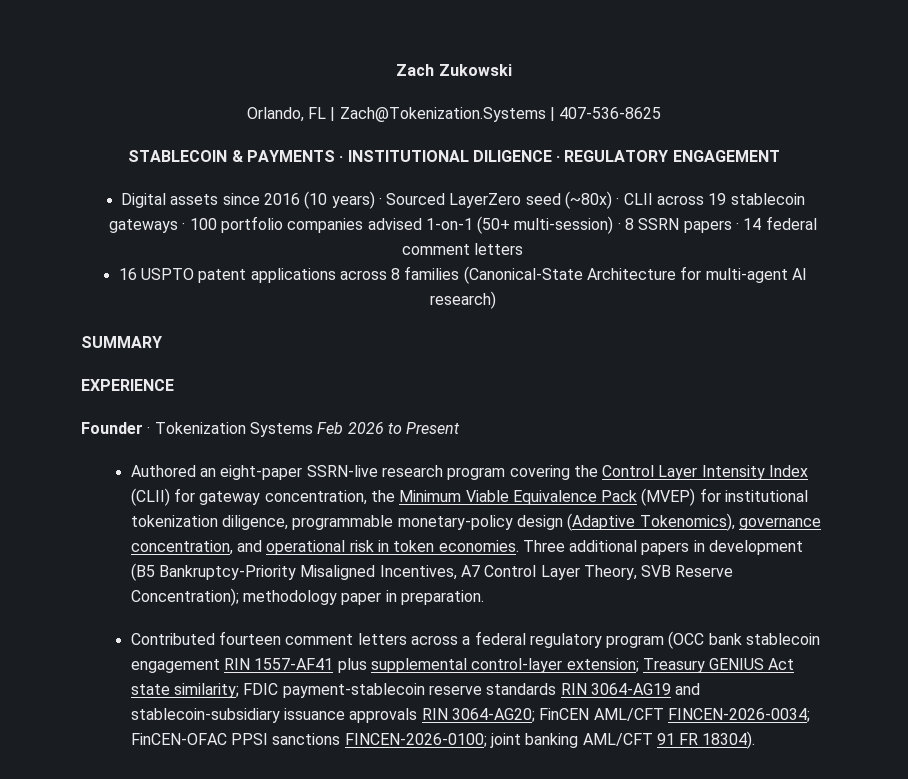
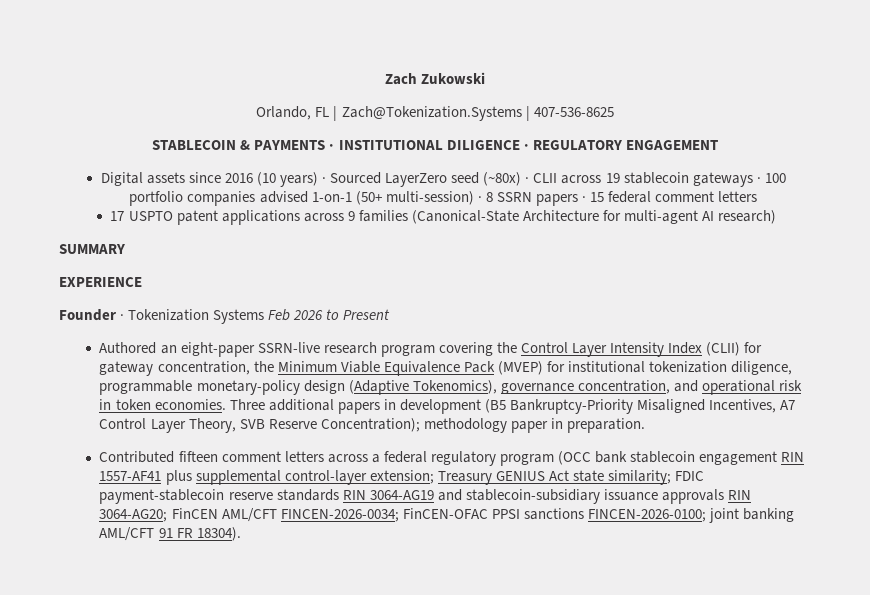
- Digital assets since 2016 (10 years) · Sourced LayerZero seed (~80x) · CLII across 19 stablecoin gateways · 100 portfolio companies advised 1-on-1 (50+ multi-session) · 8 SSRN papers · 14 federal comment letters
+ Digital assets since 2016 (10 years) · Sourced LayerZero seed (~80x) · CLII across 19 stablecoin gateways · 100 portfolio companies advised 1-on-1 (50+ multi-session) · 8 SSRN papers · 15 federal comment letters
- 16 USPTO patent applications across 8 families (Canonical-State Architecture for multi-agent AI research)
+ 17 USPTO patent applications across 9 families (Canonical-State Architecture for multi-agent AI research)
- Contributed fourteen comment letters across a federal regulatory program (OCC bank stablecoin engagement RIN 1557-AF41 plus supplemental control-layer extension; Treasury GENIUS Act state similarity; FDIC payment-stablecoin reserve standards RIN 3064-AG19 and stablecoin-subsidiary issuance approvals RIN 3064-AG20; FinCEN AML/CFT FINCEN-2026-0034; FinCEN-OFAC PPSI sanctions FINCEN-2026-0100; joint banking AML/CFT 91 FR 18304).
+ Contributed fifteen comment letters across a federal regulatory program (OCC bank stablecoin engagement RIN 1557-AF41 plus supplemental control-layer extension; Treasury GENIUS Act state similarity; FDIC payment-stablecoin reserve standards RIN 3064-AG19 and stablecoin-subsidiary issuance approvals RIN 3064-AG20; FinCEN AML/CFT FINCEN-2026-0034; FinCEN-OFAC PPSI sanctions FINCEN-2026-0100; joint banking AML/CFT 91 FR 18304).

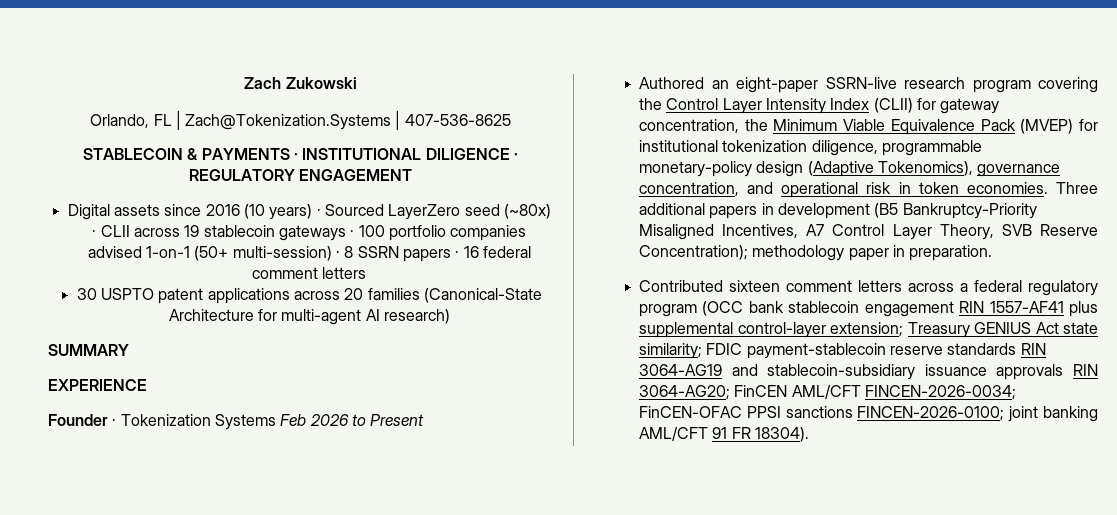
- Digital assets since 2016 (10 years) · Sourced LayerZero seed (~80x) · CLII across 19 stablecoin gateways · 100 portfolio companies advised 1-on-1 (50+ multi-session) · 8 SSRN papers · 15 federal comment letters
+ Digital assets since 2016 (10 years) · Sourced LayerZero seed (~80x) · CLII across 19 stablecoin gateways · 100 portfolio companies advised 1-on-1 (50+ multi-session) · 8 SSRN papers · 16 federal comment letters
- 17 USPTO patent applications across 9 families (Canonical-State Architecture for multi-agent AI research)
+ 30 USPTO patent applications across 20 families (Canonical-State Architecture for multi-agent AI research)
- Contributed fifteen comment letters across a federal regulatory program (OCC bank stablecoin engagement RIN 1557-AF41 plus supplemental control-layer extension; Treasury GENIUS Act state similarity; FDIC payment-stablecoin reserve standards RIN 3064-AG19 and stablecoin-subsidiary issuance approvals RIN 3064-AG20; FinCEN AML/CFT FINCEN-2026-0034; FinCEN-OFAC PPSI sanctions FINCEN-2026-0100; joint banking AML/CFT 91 FR 18304).
+ Contributed sixteen comment letters across a federal regulatory program (OCC bank stablecoin engagement RIN 1557-AF41 plus supplemental control-layer extension; Treasury GENIUS Act state similarity; FDIC payment-stablecoin reserve standards RIN 3064-AG19 and stablecoin-subsidiary issuance approvals RIN 3064-AG20; FinCEN AML/CFT FINCEN-2026-0034; FinCEN-OFAC PPSI sanctions FINCEN-2026-0100; joint banking AML/CFT 91 FR 18304).

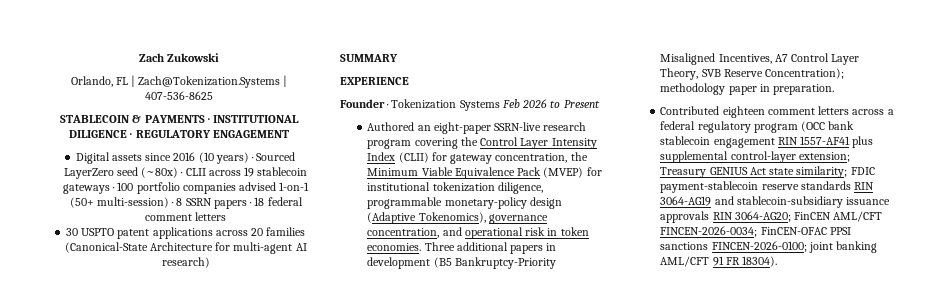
- Digital assets since 2016 (10 years) · Sourced LayerZero seed (~80x) · CLII across 19 stablecoin gateways · 100 portfolio companies advised 1-on-1 (50+ multi-session) · 8 SSRN papers · 16 federal comment letters
+ Digital assets since 2016 (10 years) · Sourced LayerZero seed (~80x) · CLII across 19 stablecoin gateways · 100 portfolio companies advised 1-on-1 (50+ multi-session) · 8 SSRN papers · 18 federal comment letters
- Contributed sixteen comment letters across a federal regulatory program (OCC bank stablecoin engagement RIN 1557-AF41 plus supplemental control-layer extension; Treasury GENIUS Act state similarity; FDIC payment-stablecoin reserve standards RIN 3064-AG19 and stablecoin-subsidiary issuance approvals RIN 3064-AG20; FinCEN AML/CFT FINCEN-2026-0034; FinCEN-OFAC PPSI sanctions FINCEN-2026-0100; joint banking AML/CFT 91 FR 18304).
+ Contributed eighteen comment letters across a federal regulatory program (OCC bank stablecoin engagement RIN 1557-AF41 plus supplemental control-layer extension; Treasury GENIUS Act state similarity; FDIC payment-stablecoin reserve standards RIN 3064-AG19 and stablecoin-subsidiary issuance approvals RIN 3064-AG20; FinCEN AML/CFT FINCEN-2026-0034; FinCEN-OFAC PPSI sanctions FINCEN-2026-0100; joint banking AML/CFT 91 FR 18304).

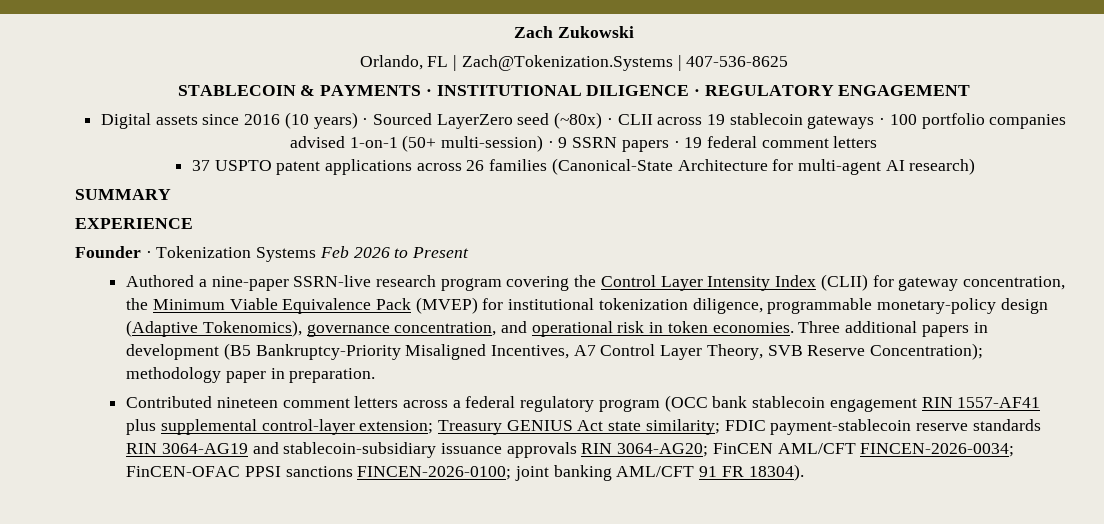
- Digital assets since 2016 (10 years) · Sourced LayerZero seed (~80x) · CLII across 19 stablecoin gateways · 100 portfolio companies advised 1-on-1 (50+ multi-session) · 8 SSRN papers · 18 federal comment letters
+ Digital assets since 2016 (10 years) · Sourced LayerZero seed (~80x) · CLII across 19 stablecoin gateways · 100 portfolio companies advised 1-on-1 (50+ multi-session) · 9 SSRN papers · 19 federal comment letters
- 30 USPTO patent applications across 20 families (Canonical-State Architecture for multi-agent AI research)
+ 37 USPTO patent applications across 26 families (Canonical-State Architecture for multi-agent AI research)
- Authored an eight-paper SSRN-live research program covering the Control Layer Intensity Index (CLII) for gateway concentration, the Minimum Viable Equivalence Pack (MVEP) for institutional tokenization diligence, programmable monetary-policy design (Adaptive Tokenomics), governance concentration, and operational risk in token economies.
+ Authored a nine-paper SSRN-live research program covering the Control Layer Intensity Index (CLII) for gateway concentration, the Minimum Viable Equivalence Pack (MVEP) for institutional tokenization diligence, programmable monetary-policy design (Adaptive Tokenomics), governance concentration, and operational risk in token economies.
- Contributed eighteen comment letters across a federal regulatory program (OCC bank stablecoin engagement RIN 1557-AF41 plus supplemental control-layer extension; Treasury GENIUS Act state similarity; FDIC payment-stablecoin reserve standards RIN 3064-AG19 and stablecoin-subsidiary issuance approvals RIN 3064-AG20; FinCEN AML/CFT FINCEN-2026-0034; FinCEN-OFAC PPSI sanctions FINCEN-2026-0100; joint banking AML/CFT 91 FR 18304).
+ Contributed nineteen comment letters across a federal regulatory program (OCC bank stablecoin engagement RIN 1557-AF41 plus supplemental control-layer extension; Treasury GENIUS Act state similarity; FDIC payment-stablecoin reserve standards RIN 3064-AG19 and stablecoin-subsidiary issuance approvals RIN 3064-AG20; FinCEN AML/CFT FINCEN-2026-0034; FinCEN-OFAC PPSI sanctions FINCEN-2026-0100; joint banking AML/CFT 91 FR 18304).

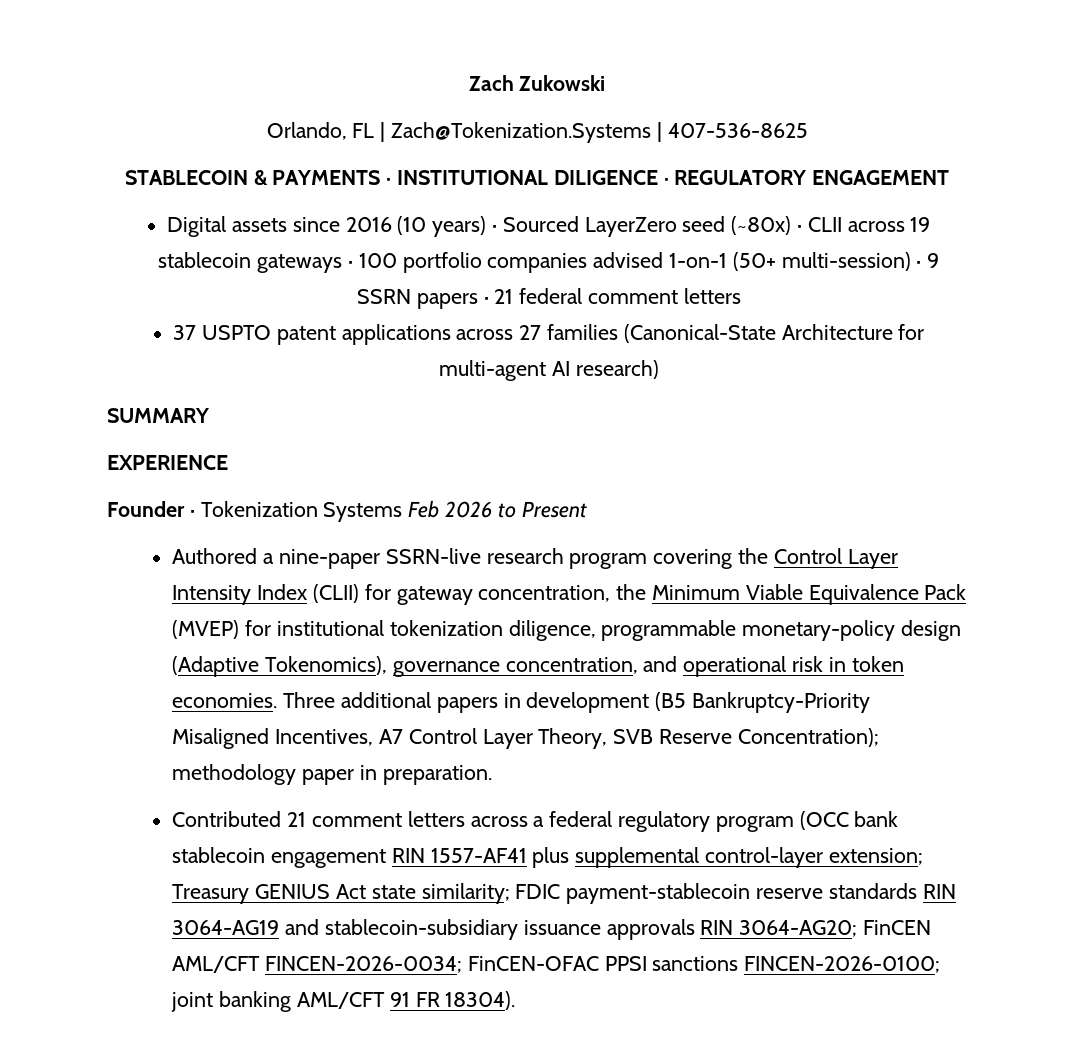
- Digital assets since 2016 (10 years) · Sourced LayerZero seed (~80x) · CLII across 19 stablecoin gateways · 100 portfolio companies advised 1-on-1 (50+ multi-session) · 9 SSRN papers · 19 federal comment letters
+ Digital assets since 2016 (10 years) · Sourced LayerZero seed (~80x) · CLII across 19 stablecoin gateways · 100 portfolio companies advised 1-on-1 (50+ multi-session) · 9 SSRN papers · 21 federal comment letters
- 37 USPTO patent applications across 26 families (Canonical-State Architecture for multi-agent AI research)
+ 37 USPTO patent applications across 27 families (Canonical-State Architecture for multi-agent AI research)
- Contributed nineteen comment letters across a federal regulatory program (OCC bank stablecoin engagement RIN 1557-AF41 plus supplemental control-layer extension; Treasury GENIUS Act state similarity; FDIC payment-stablecoin reserve standards RIN 3064-AG19 and stablecoin-subsidiary issuance approvals RIN 3064-AG20; FinCEN AML/CFT FINCEN-2026-0034; FinCEN-OFAC PPSI sanctions FINCEN-2026-0100; joint banking AML/CFT 91 FR 18304).
+ Contributed 21 comment letters across a federal regulatory program (OCC bank stablecoin engagement RIN 1557-AF41 plus supplemental control-layer extension; Treasury GENIUS Act state similarity; FDIC payment-stablecoin reserve standards RIN 3064-AG19 and stablecoin-subsidiary issuance approvals RIN 3064-AG20; FinCEN AML/CFT FINCEN-2026-0034; FinCEN-OFAC PPSI sanctions FINCEN-2026-0100; joint banking AML/CFT 91 FR 18304).

